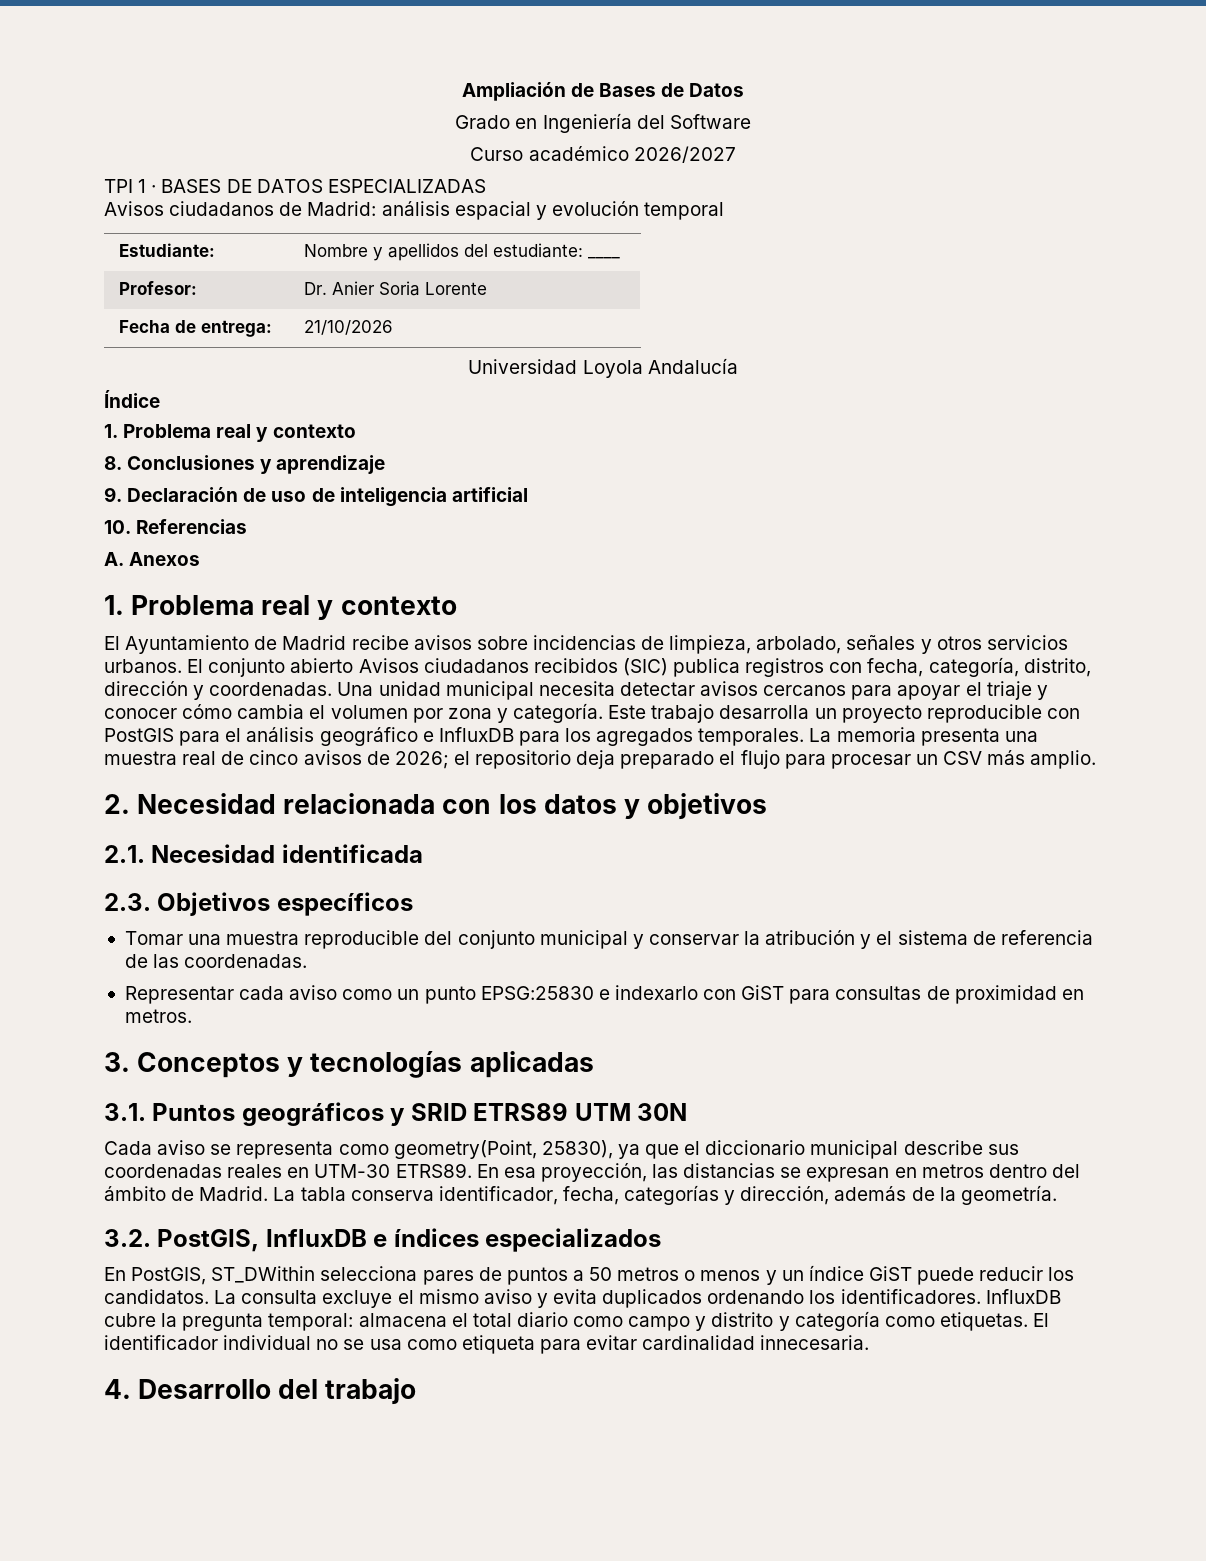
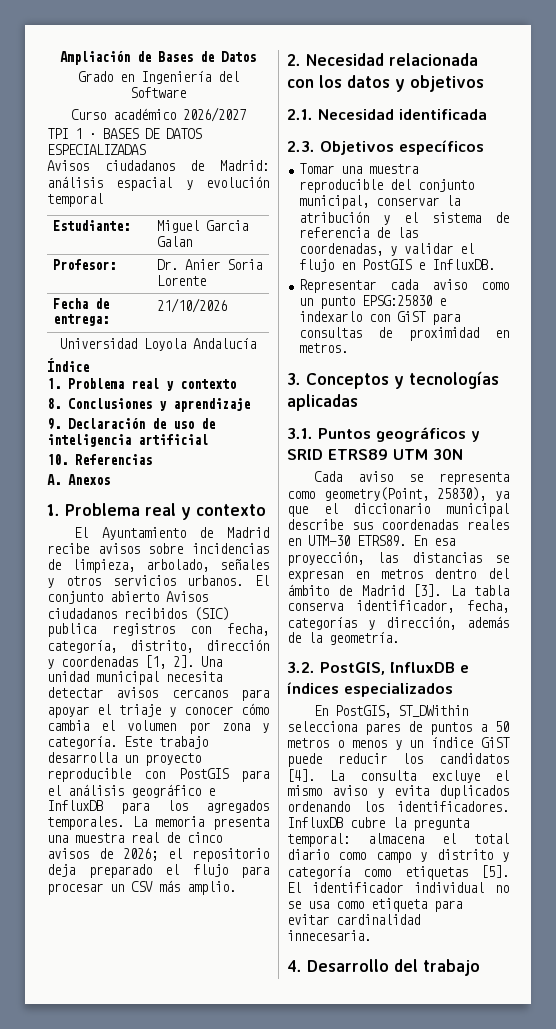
- Estudiante: | Nombre y apellidos del estudiante: ____
+ Estudiante: | Miguel Garcia Galan
- El conjunto abierto Avisos ciudadanos recibidos (SIC) publica registros con fecha, categoría, distrito, dirección y coordenadas.
+ El conjunto abierto Avisos ciudadanos recibidos (SIC) publica registros con fecha, categoría, distrito, dirección y coordenadas [1, 2].
- Tomar una muestra reproducible del conjunto municipal y conservar la atribución y el sistema de referencia de las coordenadas.
+ Tomar una muestra reproducible del conjunto municipal, conservar la atribución y el sistema de referencia de las coordenadas, y validar el flujo en PostGIS e InfluxDB.
- En esa proyección, las distancias se expresan en metros dentro del ámbito de Madrid.
+ En esa proyección, las distancias se expresan en metros dentro del ámbito de Madrid [3].
- En PostGIS, ST_DWithin selecciona pares de puntos a 50 metros o menos y un índice GiST puede reducir los candidatos.
+ En PostGIS, ST_DWithin selecciona pares de puntos a 50 metros o menos y un índice GiST puede reducir los candidatos [4].
- InfluxDB cubre la pregunta temporal: almacena el total diario como campo y distrito y categoría como etiquetas.
+ InfluxDB cubre la pregunta temporal: almacena el total diario como campo y distrito y categoría como etiquetas [5].

